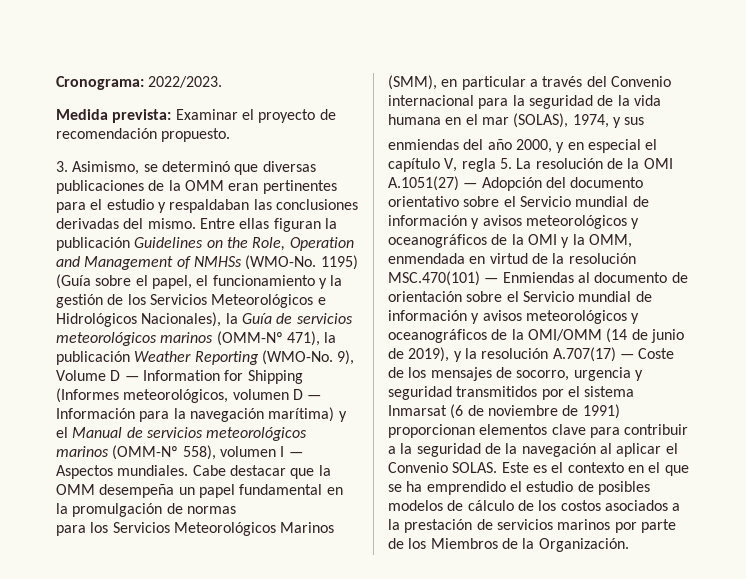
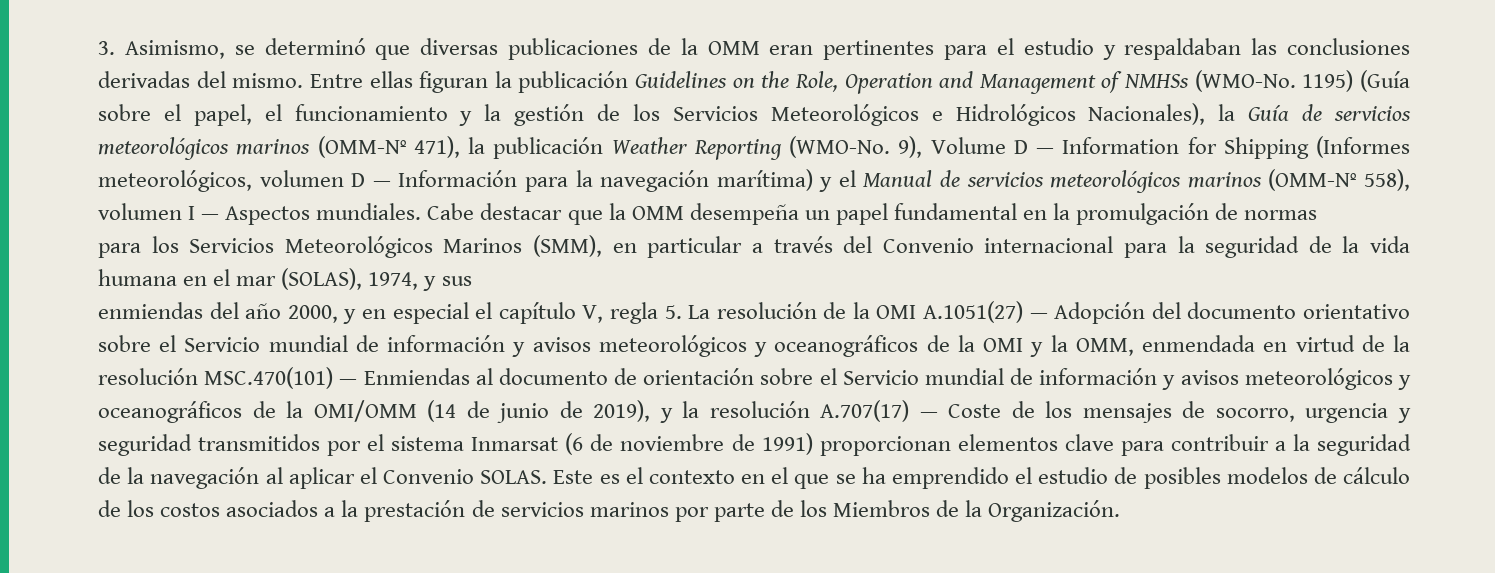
- Cronograma: 2022/2023.
- Medida prevista: Examinar el proyecto de recomendación propuesto.

